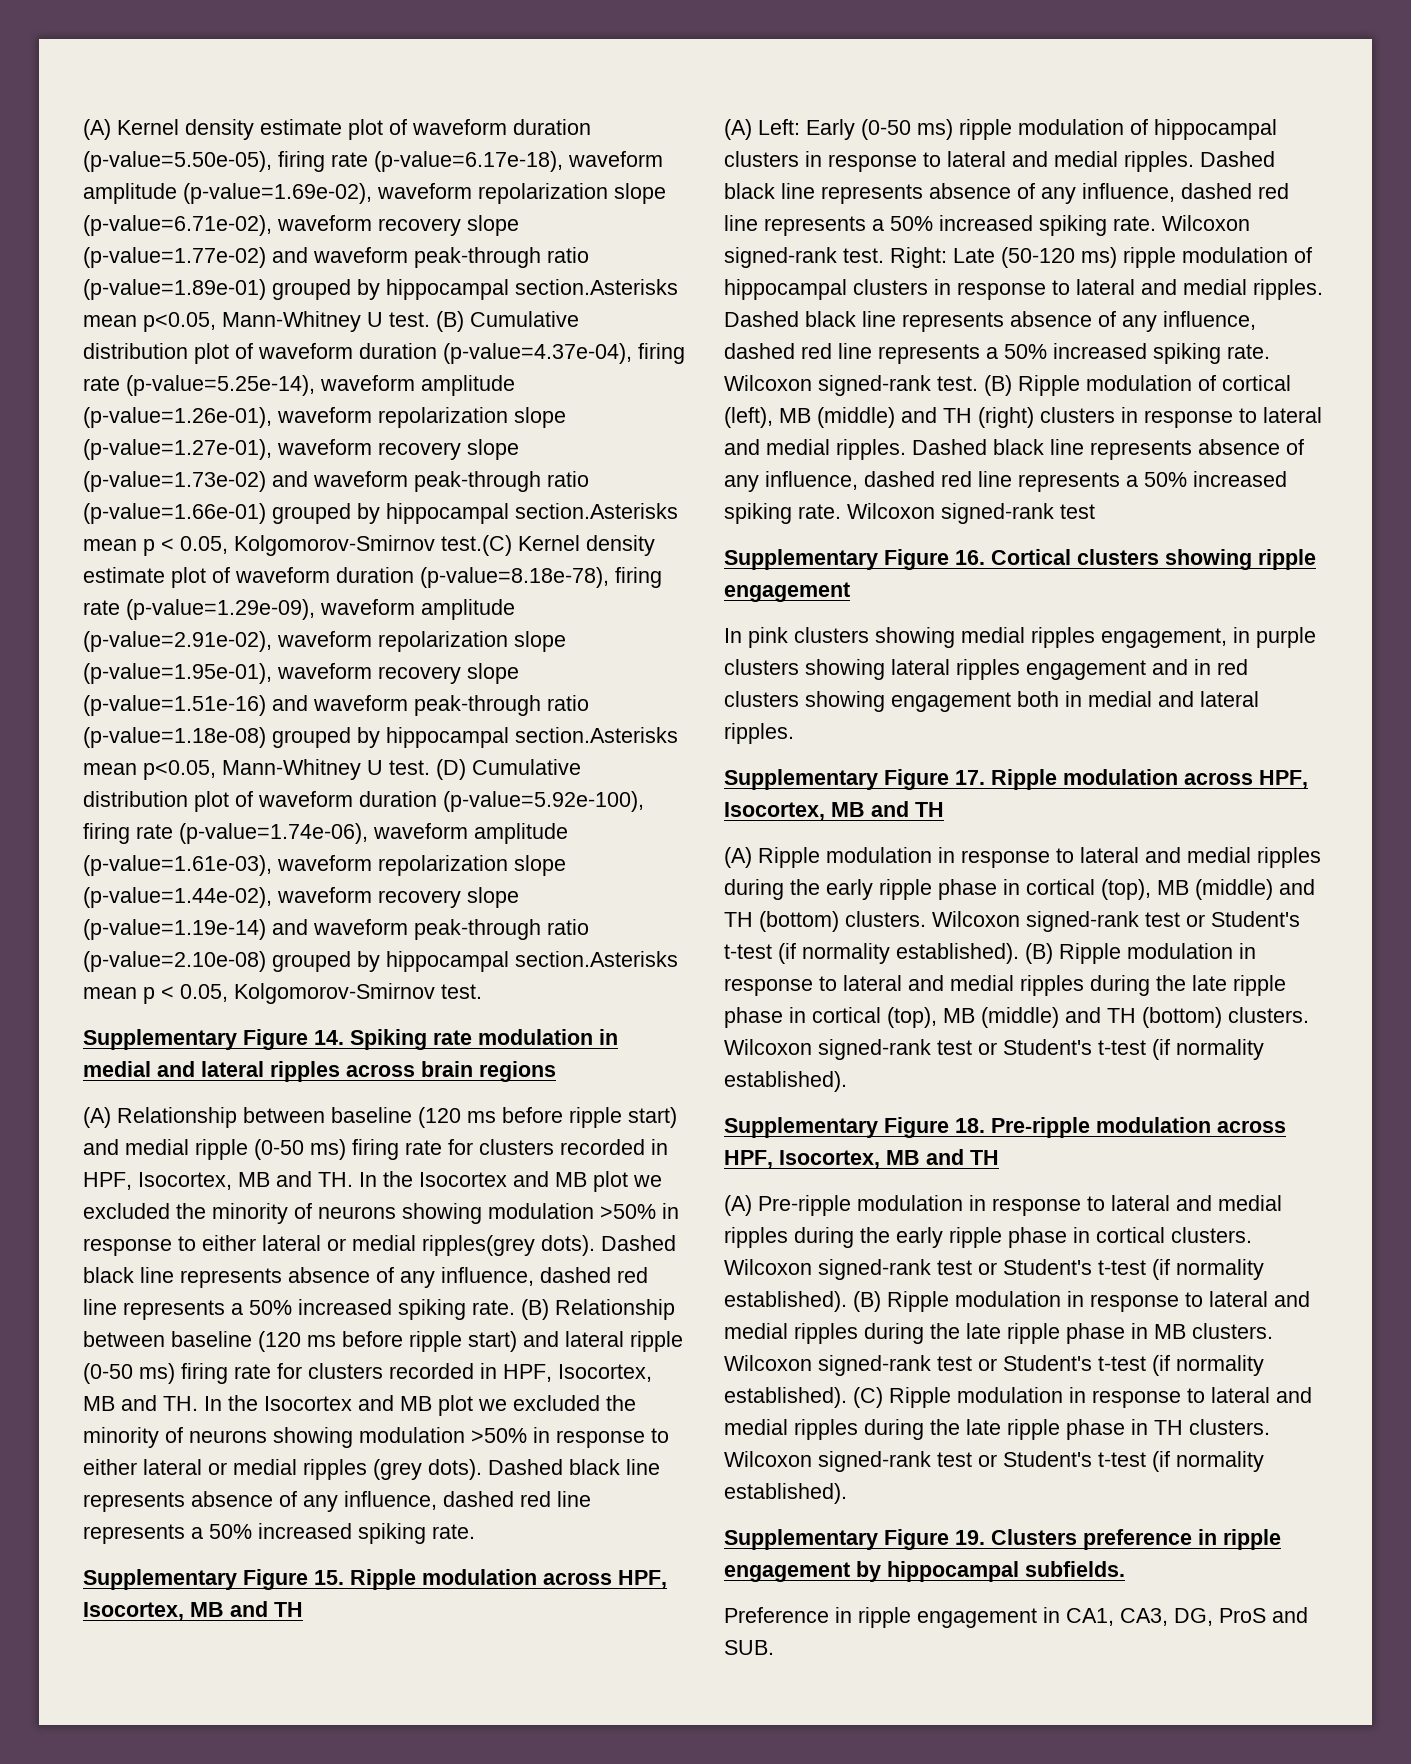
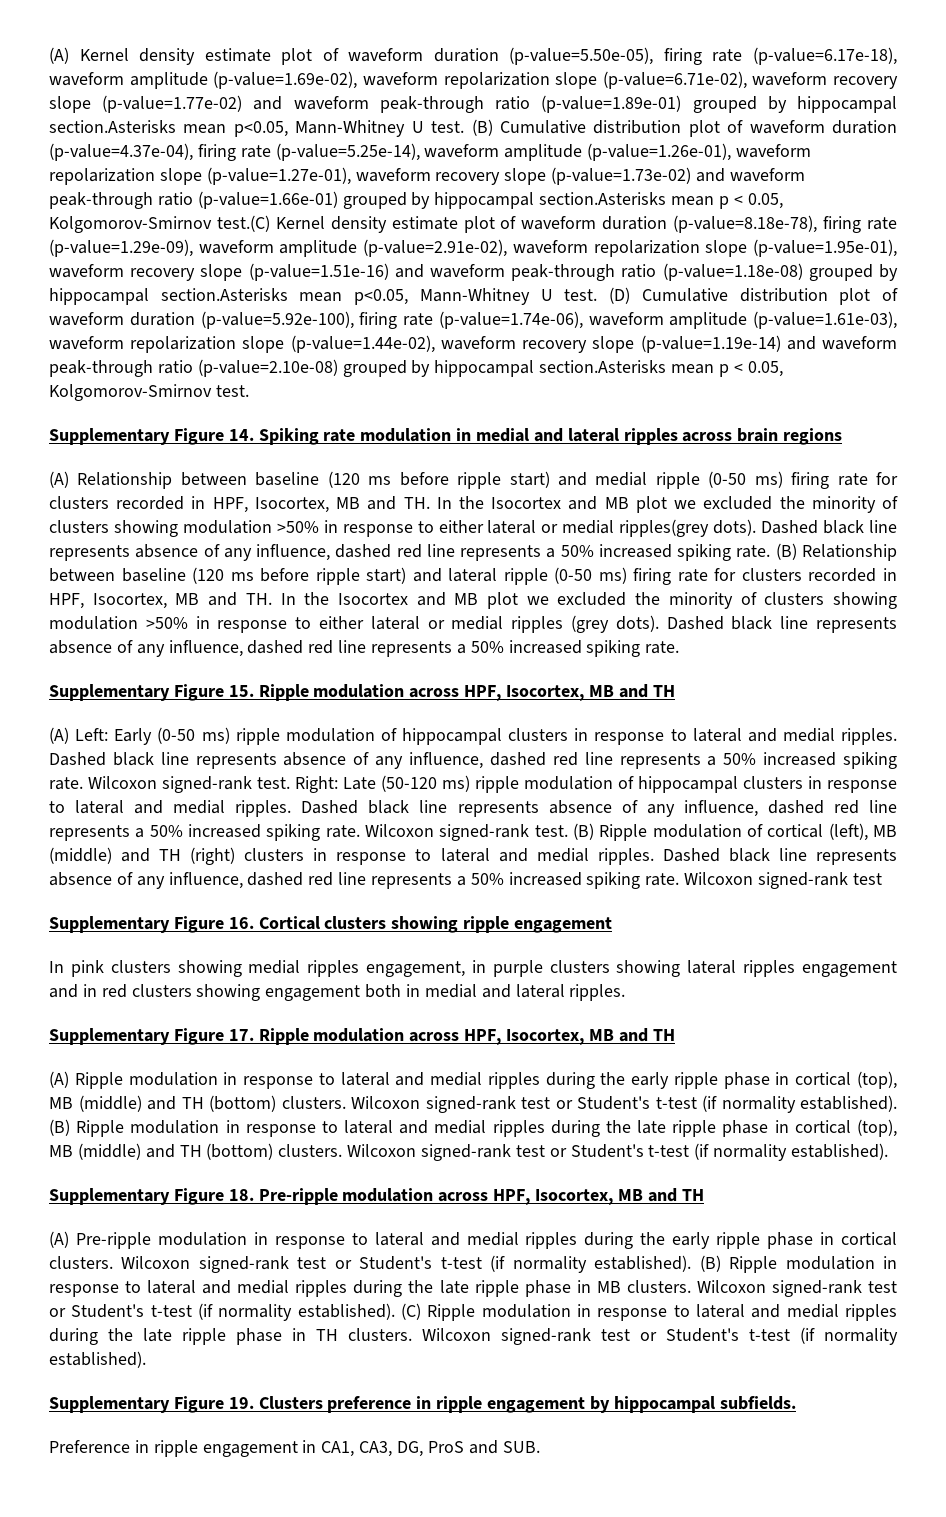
- (A) Relationship between baseline (120 ms before ripple start) and medial ripple (0-50 ms) firing rate for clusters recorded in HPF, Isocortex, MB and TH. In the Isocortex and MB plot we excluded the minority of neurons showing modulation >50% in response to either lateral or medial ripples(grey dots).
+ (A) Relationship between baseline (120 ms before ripple start) and medial ripple (0-50 ms) firing rate for clusters recorded in HPF, Isocortex, MB and TH. In the Isocortex and MB plot we excluded the minority of clusters showing modulation >50% in response to either lateral or medial ripples(grey dots).
- (B) Relationship between baseline (120 ms before ripple start) and lateral ripple (0-50 ms) firing rate for clusters recorded in HPF, Isocortex, MB and TH. In the Isocortex and MB plot we excluded the minority of neurons showing modulation >50% in response to either lateral or medial ripples (grey dots).
+ (B) Relationship between baseline (120 ms before ripple start) and lateral ripple (0-50 ms) firing rate for clusters recorded in HPF, Isocortex, MB and TH. In the Isocortex and MB plot we excluded the minority of clusters showing modulation >50% in response to either lateral or medial ripples (grey dots).

